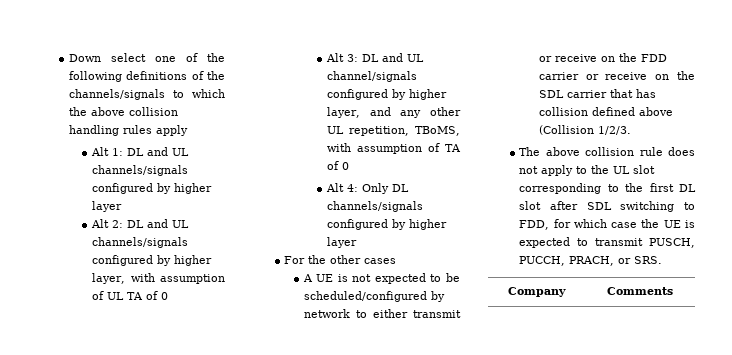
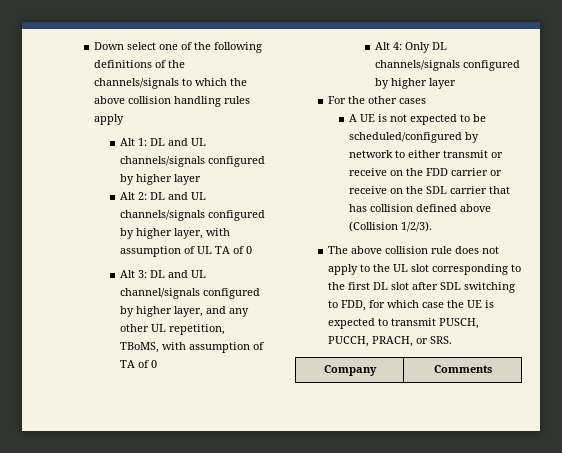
- A UE is not expected to be scheduled/configured by network to either transmit or receive on the FDD carrier or receive on the SDL carrier that has collision defined above (Collision 1/2/3.
+ A UE is not expected to be scheduled/configured by network to either transmit or receive on the FDD carrier or receive on the SDL carrier that has collision defined above (Collision 1/2/3).

